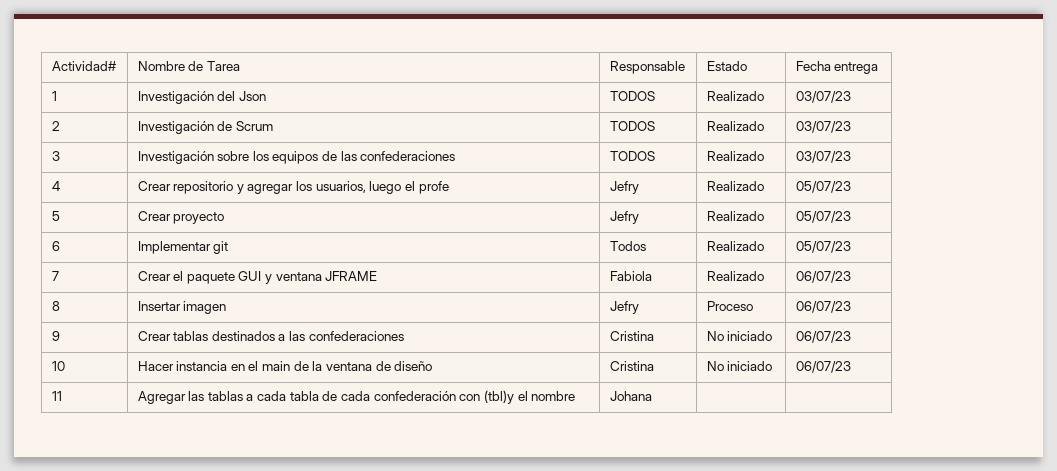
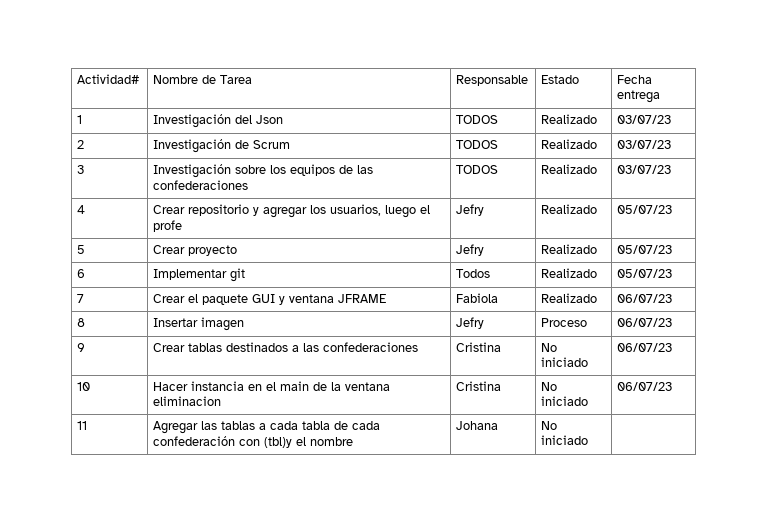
- 10 | Hacer instancia en el main de la ventana de diseño | Cristina | No iniciado | 06/07/23
+ 10 | Hacer instancia en el main de la ventana eliminacion | Cristina | No iniciado | 06/07/23
- 11 | Agregar las tablas a cada tabla de cada confederación con (tbl)y el nombre | Johana | |
+ 11 | Agregar las tablas a cada tabla de cada confederación con (tbl)y el nombre | Johana | No iniciado |

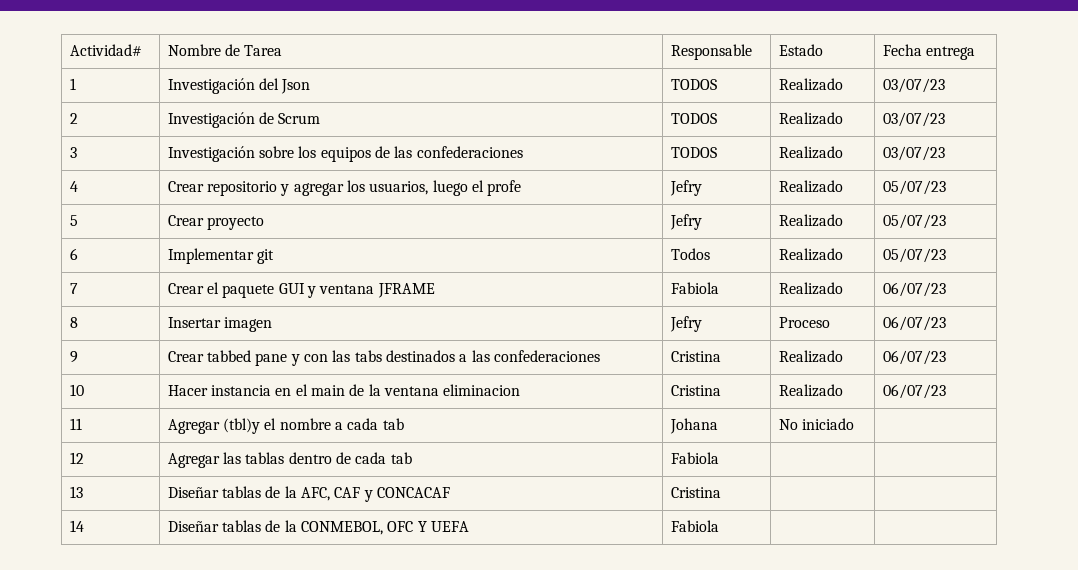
- 9 | Crear tablas destinados a las confederaciones | Cristina | No iniciado | 06/07/23
+ 9 | Crear tabbed pane y con las tabs destinados a las confederaciones | Cristina | Realizado | 06/07/23
- 10 | Hacer instancia en el main de la ventana eliminacion | Cristina | No iniciado | 06/07/23
+ 10 | Hacer instancia en el main de la ventana eliminacion | Cristina | Realizado | 06/07/23
- 11 | Agregar las tablas a cada tabla de cada confederación con (tbl)y el nombre | Johana | No iniciado |
+ 11 | Agregar (tbl)y el nombre a cada tab | Johana | No iniciado |
+ 12 | Agregar las tablas dentro de cada tab | Fabiola | |
+ 13 | Diseñar tablas de la AFC, CAF y CONCACAF | Cristina | |
+ 14 | Diseñar tablas de la CONMEBOL, OFC Y UEFA | Fabiola | |

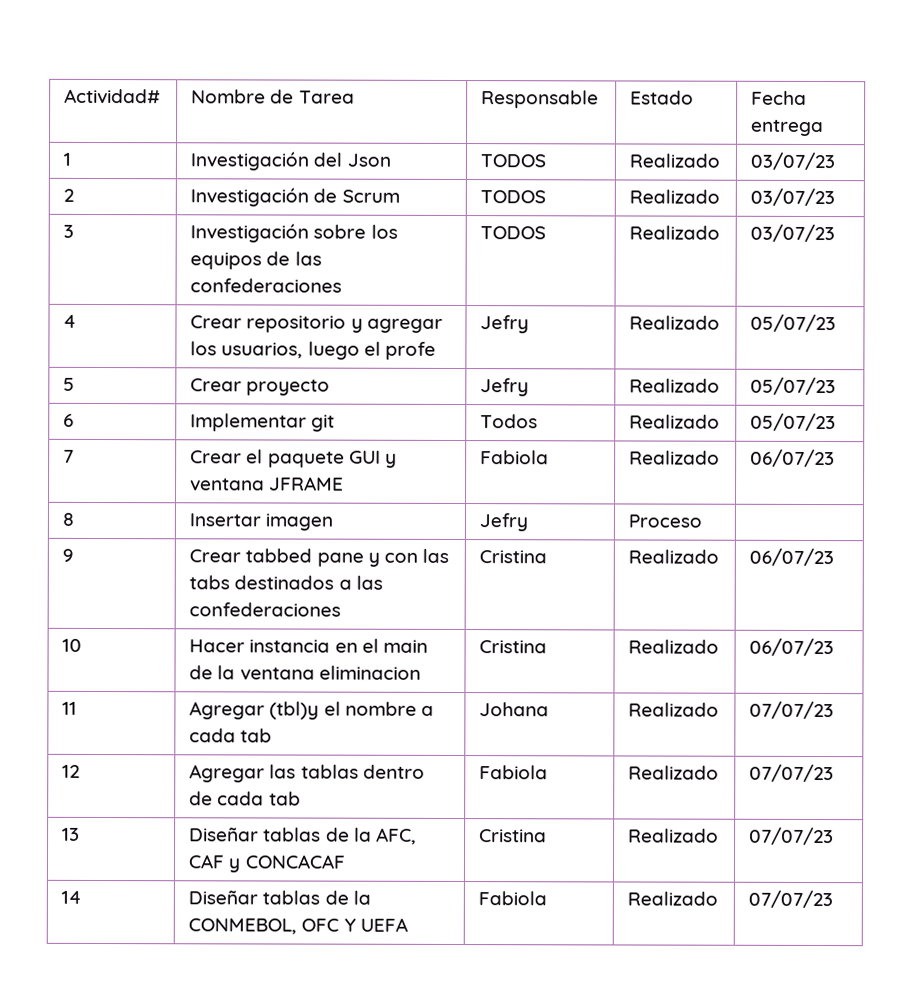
- 8 | Insertar imagen | Jefry | Proceso | 06/07/23
+ 8 | Insertar imagen | Jefry | Proceso |
- 11 | Agregar (tbl)y el nombre a cada tab | Johana | No iniciado |
+ 11 | Agregar (tbl)y el nombre a cada tab | Johana | Realizado | 07/07/23
- 12 | Agregar las tablas dentro de cada tab | Fabiola | |
+ 12 | Agregar las tablas dentro de cada tab | Fabiola | Realizado | 07/07/23
- 13 | Diseñar tablas de la AFC, CAF y CONCACAF | Cristina | |
+ 13 | Diseñar tablas de la AFC, CAF y CONCACAF | Cristina | Realizado | 07/07/23
- 14 | Diseñar tablas de la CONMEBOL, OFC Y UEFA | Fabiola | |
+ 14 | Diseñar tablas de la CONMEBOL, OFC Y UEFA | Fabiola | Realizado | 07/07/23

